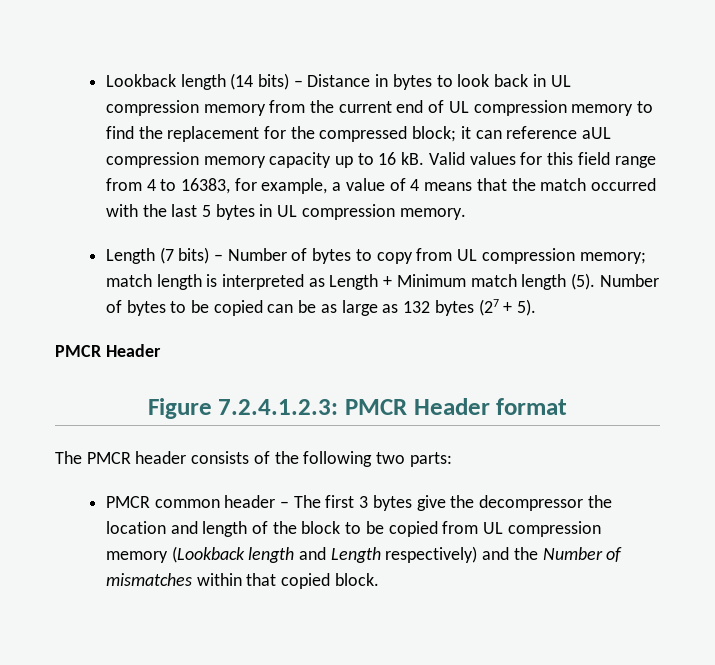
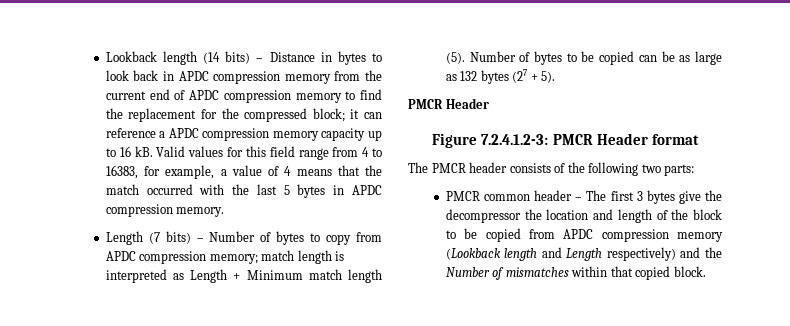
- Lookback length (14 bits) – Distance in bytes to look back in UL compression memory from the current end of UL compression memory to find the replacement for the compressed block; it can reference aUL compression memory capacity up to 16 kB.
+ Lookback length (14 bits) – Distance in bytes to look back in APDC compression memory from the current end of APDC compression memory to find the replacement for the compressed block; it can reference a APDC compression memory capacity up to 16 kB.
- Valid values for this field range from 4 to 16383, for example, a value of 4 means that the match occurred with the last 5 bytes in UL compression memory.
+ Valid values for this field range from 4 to 16383, for example, a value of 4 means that the match occurred with the last 5 bytes in APDC compression memory.
- Length (7 bits) – Number of bytes to copy from UL compression memory; match length is interpreted as Length + Minimum match length (5).
+ Length (7 bits) – Number of bytes to copy from APDC compression memory; match length is interpreted as Length + Minimum match length (5).
- Figure 7.2.4.1.2.3: PMCR Header format
+ Figure 7.2.4.1.2-3: PMCR Header format
- PMCR common header – The first 3 bytes give the decompressor the location and length of the block to be copied from UL compression memory (Lookback length and Length respectively) and the Number of mismatches within that copied block.
+ PMCR common header – The first 3 bytes give the decompressor the location and length of the block to be copied from APDC compression memory (Lookback length and Length respectively) and the Number of mismatches within that copied block.

